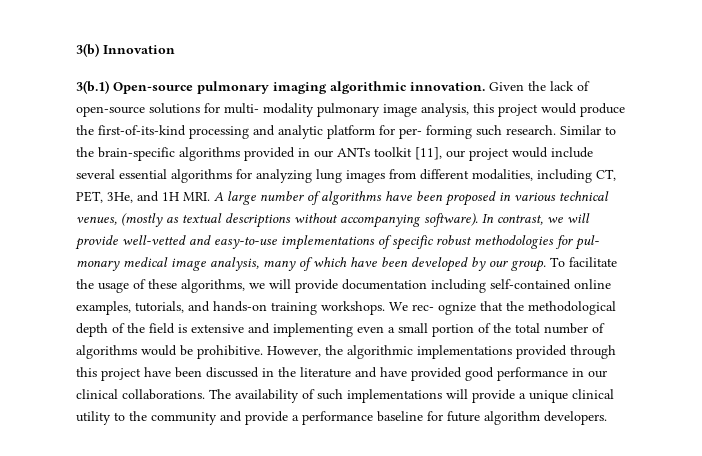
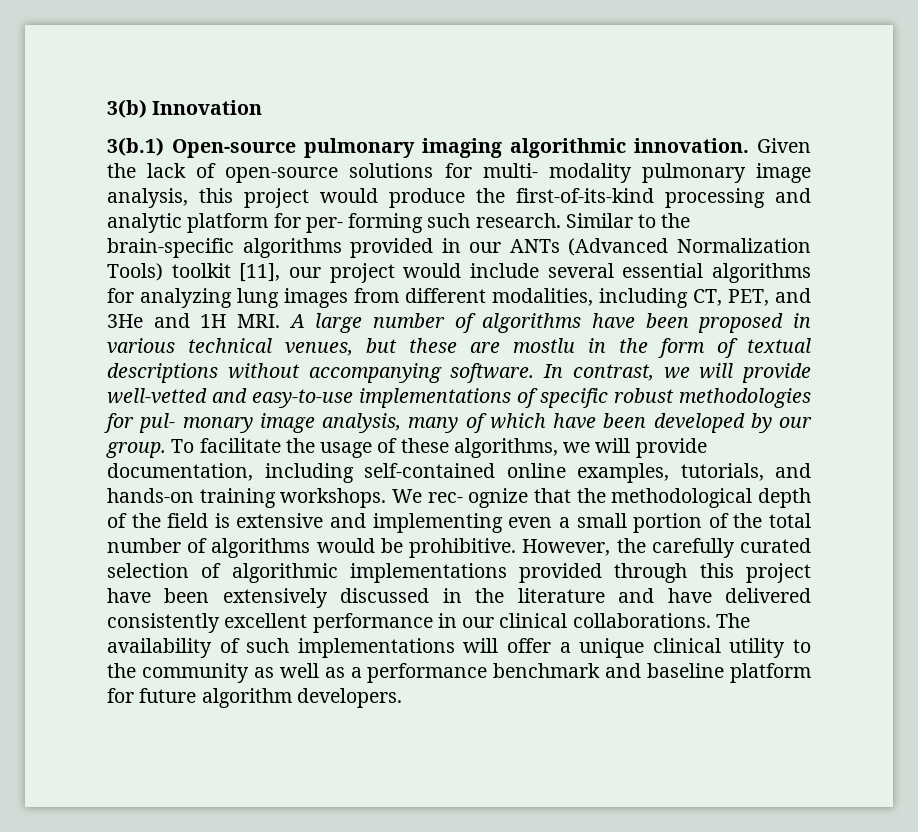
- Similar to the brain-specific algorithms provided in our ANTs toolkit [11], our project would include several essential algorithms for analyzing lung images from different modalities, including CT, PET, 3He, and 1H MRI. A large number of algorithms have been proposed in various technical venues, (mostly as textual descriptions without accompanying software).
+ Similar to the brain-specific algorithms provided in our ANTs (Advanced Normalization Tools) toolkit [11], our project would include several essential algorithms for analyzing lung images from different modalities, including CT, PET, and 3He and 1H MRI. A large number of algorithms have been proposed in various technical venues, but these are mostlu in the form of textual descriptions without accompanying software.
- In contrast, we will provide well-vetted and easy-to-use implementations of specific robust methodologies for pul- monary medical image analysis, many of which have been developed by our group.
+ In contrast, we will provide well-vetted and easy-to-use implementations of specific robust methodologies for pul- monary image analysis, many of which have been developed by our group.
- To facilitate the usage of these algorithms, we will provide documentation including self-contained online examples, tutorials, and hands-on training workshops.
+ To facilitate the usage of these algorithms, we will provide documentation, including self-contained online examples, tutorials, and hands-on training workshops.
- However, the algorithmic implementations provided through this project have been discussed in the literature and have provided good performance in our clinical collaborations.
+ However, the carefully curated selection of algorithmic implementations provided through this project have been extensively discussed in the literature and have delivered consistently excellent performance in our clinical collaborations.
- The availability of such implementations will provide a unique clinical utility to the community and provide a performance baseline for future algorithm developers.
+ The availability of such implementations will offer a unique clinical utility to the community as well as a performance benchmark and baseline platform for future algorithm developers.

